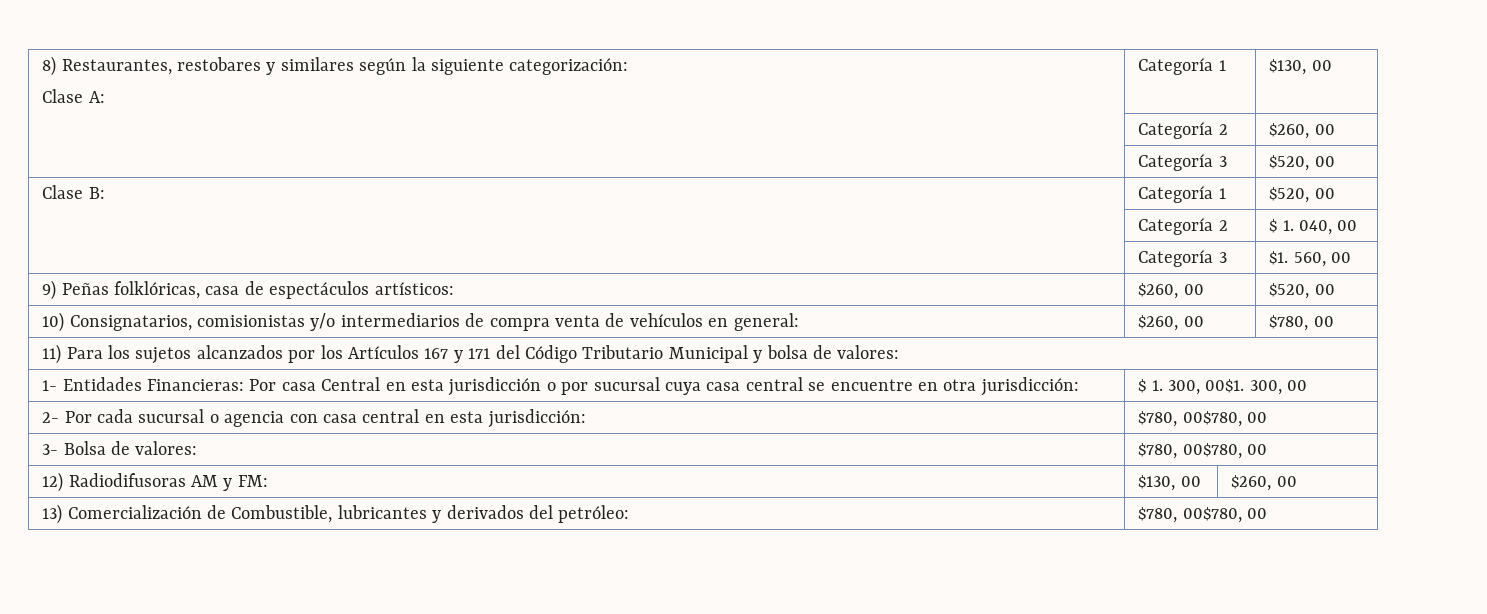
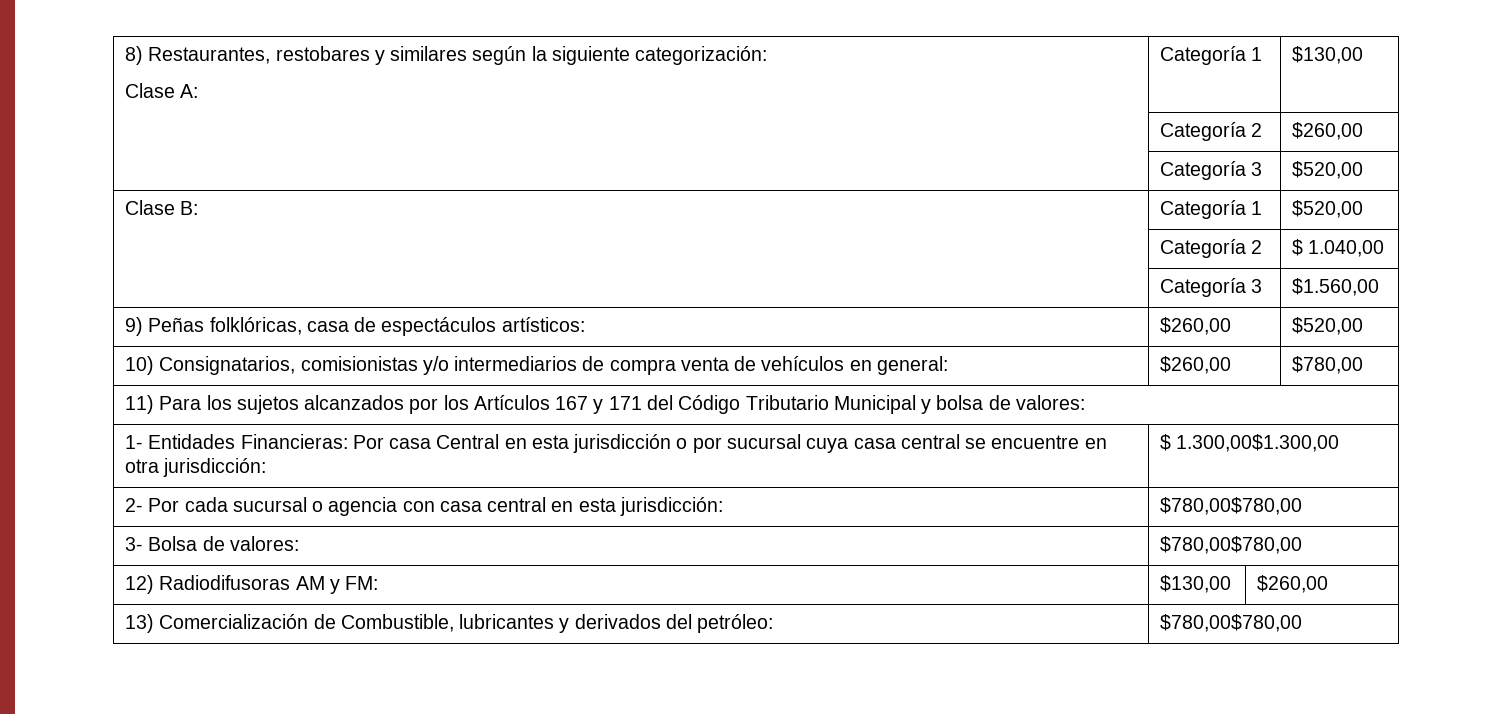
  8) Restaurantes, restobares y similares según la siguiente categorización:
- Clase A: | Categoría 1 | $130, 00
- | Categoría 2 | $260, 00
- | Categoría 3 | $520, 00
+ Clase A: | Categoría 1 | $130,00
+ | Categoría 2 | $260,00
+ | Categoría 3 | $520,00
- Clase B: | Categoría 1 | $520, 00
+ Clase B: | Categoría 1 | $520,00
- | Categoría 2 | $ 1. 040, 00
- | Categoría 3 | $1. 560, 00
+ | Categoría 2 | $ 1.040,00
+ | Categoría 3 | $1.560,00
- 9) Peñas folklóricas, casa de espectáculos artísticos: | $260, 00 | $520, 00
+ 9) Peñas folklóricas, casa de espectáculos artísticos: | $260,00 | $520,00
- 10) Consignatarios, comisionistas y/o intermediarios de compra venta de vehículos en general: | $260, 00 | $780, 00
+ 10) Consignatarios, comisionistas y/o intermediarios de compra venta de vehículos en general: | $260,00 | $780,00
- 1- Entidades Financieras: Por casa Central en esta jurisdicción o por sucursal cuya casa central se encuentre en otra jurisdicción: | $ 1. 300, 00$1. 300, 00
+ 1- Entidades Financieras: Por casa Central en esta jurisdicción o por sucursal cuya casa central se encuentre en otra jurisdicción: | $ 1.300,00$1.300,00
- 2- Por cada sucursal o agencia con casa central en esta jurisdicción: | $780, 00$780, 00
+ 2- Por cada sucursal o agencia con casa central en esta jurisdicción: | $780,00$780,00
- 3- Bolsa de valores: | $780, 00$780, 00
+ 3- Bolsa de valores: | $780,00$780,00
- 12) Radiodifusoras AM y FM: | $130, 00 | $260, 00
+ 12) Radiodifusoras AM y FM: | $130,00 | $260,00
- 13) Comercialización de Combustible, lubricantes y derivados del petróleo: | $780, 00$780, 00
+ 13) Comercialización de Combustible, lubricantes y derivados del petróleo: | $780,00$780,00

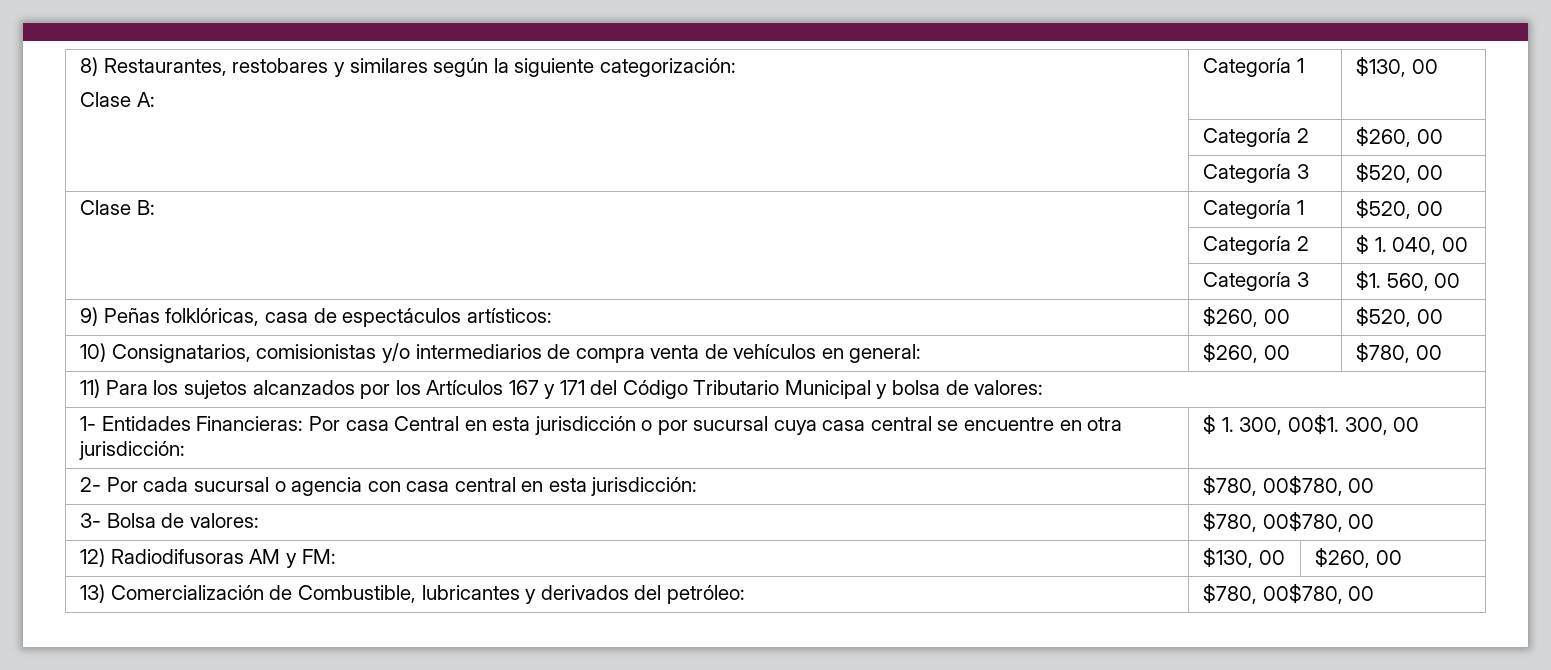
  8) Restaurantes, restobares y similares según la siguiente categorización:
- Clase A: | Categoría 1 | $130,00
- | Categoría 2 | $260,00
- | Categoría 3 | $520,00
+ Clase A: | Categoría 1 | $130, 00
+ | Categoría 2 | $260, 00
+ | Categoría 3 | $520, 00
- Clase B: | Categoría 1 | $520,00
+ Clase B: | Categoría 1 | $520, 00
- | Categoría 2 | $ 1.040,00
- | Categoría 3 | $1.560,00
+ | Categoría 2 | $ 1. 040, 00
+ | Categoría 3 | $1. 560, 00
- 9) Peñas folklóricas, casa de espectáculos artísticos: | $260,00 | $520,00
+ 9) Peñas folklóricas, casa de espectáculos artísticos: | $260, 00 | $520, 00
- 10) Consignatarios, comisionistas y/o intermediarios de compra venta de vehículos en general: | $260,00 | $780,00
+ 10) Consignatarios, comisionistas y/o intermediarios de compra venta de vehículos en general: | $260, 00 | $780, 00
- 1- Entidades Financieras: Por casa Central en esta jurisdicción o por sucursal cuya casa central se encuentre en otra jurisdicción: | $ 1.300,00$1.300,00
+ 1- Entidades Financieras: Por casa Central en esta jurisdicción o por sucursal cuya casa central se encuentre en otra jurisdicción: | $ 1. 300, 00$1. 300, 00
- 2- Por cada sucursal o agencia con casa central en esta jurisdicción: | $780,00$780,00
+ 2- Por cada sucursal o agencia con casa central en esta jurisdicción: | $780, 00$780, 00
- 3- Bolsa de valores: | $780,00$780,00
+ 3- Bolsa de valores: | $780, 00$780, 00
- 12) Radiodifusoras AM y FM: | $130,00 | $260,00
+ 12) Radiodifusoras AM y FM: | $130, 00 | $260, 00
- 13) Comercialización de Combustible, lubricantes y derivados del petróleo: | $780,00$780,00
+ 13) Comercialización de Combustible, lubricantes y derivados del petróleo: | $780, 00$780, 00

